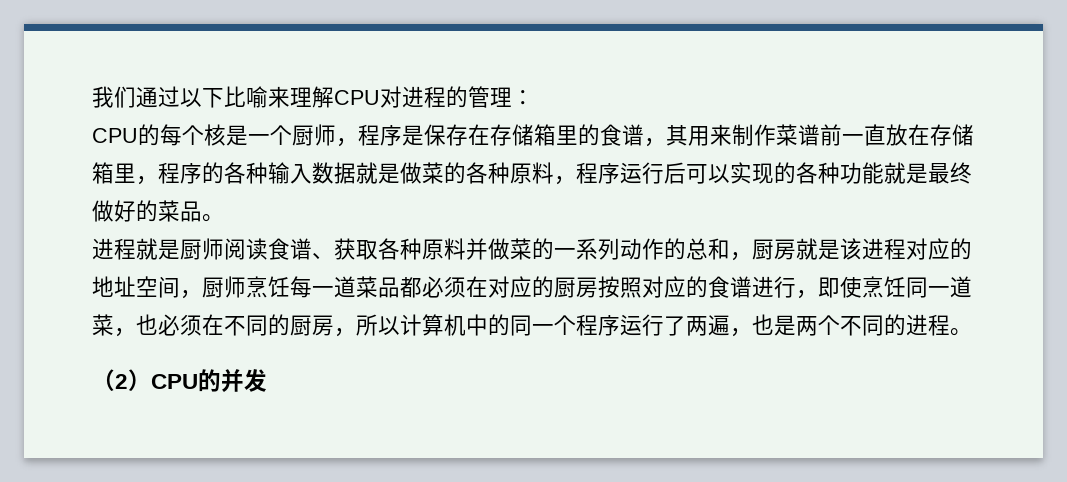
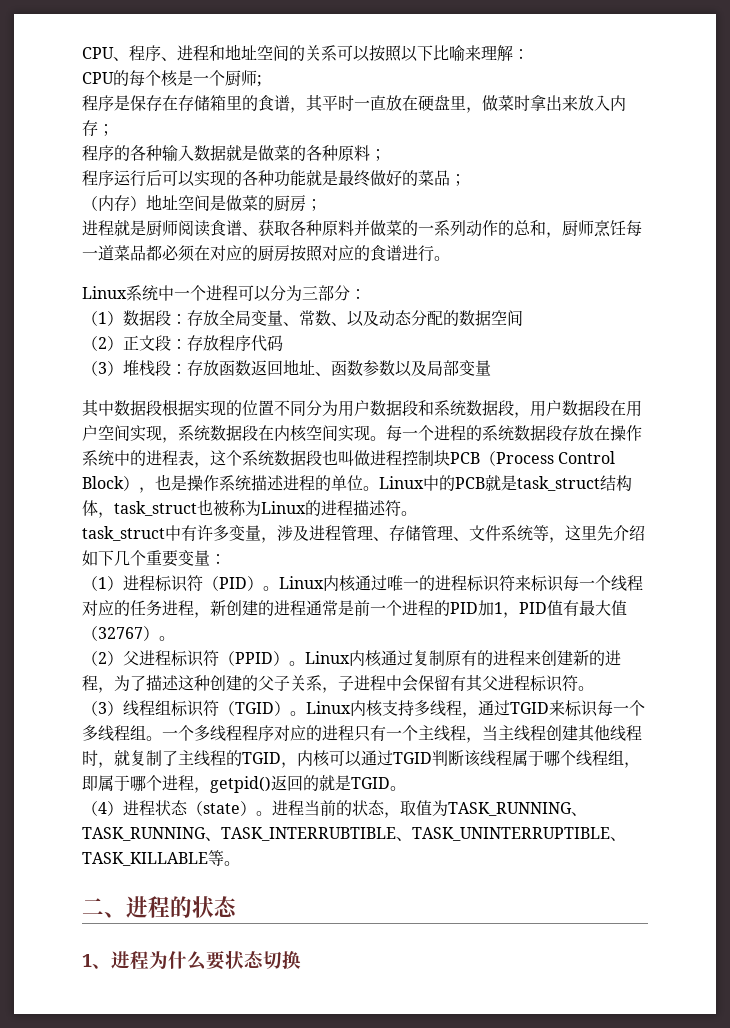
- 我们通过以下比喻来理解CPU对进程的管理：
+ CPU、程序、进程和地址空间的关系可以按照以下比喻来理解：
- CPU的每个核是一个厨师，程序是保存在存储箱里的食谱，其用来制作菜谱前一直放在存储箱里，程序的各种输入数据就是做菜的各种原料，程序运行后可以实现的各种功能就是最终做好的菜品。
+ CPU的每个核是一个厨师;
+ 程序是保存在存储箱里的食谱，其平时一直放在硬盘里，做菜时拿出来放入内存；
+ 程序的各种输入数据就是做菜的各种原料；
+ 程序运行后可以实现的各种功能就是最终做好的菜品；
+ （内存）地址空间是做菜的厨房；
- 进程就是厨师阅读食谱、获取各种原料并做菜的一系列动作的总和，厨房就是该进程对应的地址空间，厨师烹饪每一道菜品都必须在对应的厨房按照对应的食谱进行，即使烹饪同一道菜，也必须在不同的厨房，所以计算机中的同一个程序运行了两遍，也是两个不同的进程。
- （2）CPU的并发
+ 进程就是厨师阅读食谱、获取各种原料并做菜的一系列动作的总和，厨师烹饪每一道菜品都必须在对应的厨房按照对应的食谱进行。
+ Linux系统中一个进程可以分为三部分：
+ （1）数据段：存放全局变量、常数、以及动态分配的数据空间
+ （2）正文段：存放程序代码
+ （3）堆栈段：存放函数返回地址、函数参数以及局部变量
+ 其中数据段根据实现的位置不同分为用户数据段和系统数据段，用户数据段在用户空间实现，系统数据段在内核空间实现。每一个进程的系统数据段存放在操作系统中的进程表，这个系统数据段也叫做进程控制块PCB（Process Control Block），也是操作系统描述进程的单位。Linux中的PCB就是task_struct结构体，task_struct也被称为Linux的进程描述符。
+ task_struct中有许多变量，涉及进程管理、存储管理、文件系统等，这里先介绍如下几个重要变量：
+ （1）进程标识符（PID）。Linux内核通过唯一的进程标识符来标识每一个线程对应的任务进程，新创建的进程通常是前一个进程的PID加1，PID值有最大值（32767）。
+ （2）父进程标识符（PPID）。Linux内核通过复制原有的进程来创建新的进程，为了描述这种创建的父子关系，子进程中会保留有其父进程标识符。
+ （3）线程组标识符（TGID）。Linux内核支持多线程，通过TGID来标识每一个多线程组。一个多线程程序对应的进程只有一个主线程，当主线程创建其他线程时，就复制了主线程的TGID，内核可以通过TGID判断该线程属于哪个线程组，即属于哪个进程，getpid()返回的就是TGID。
+ （4）进程状态（state）。进程当前的状态，取值为TASK_RUNNING、TASK_RUNNING、TASK_INTERRUBTIBLE、TASK_UNINTERRUPTIBLE、TASK_KILLABLE等。
+ 二、进程的状态
+ 1、进程为什么要状态切换

